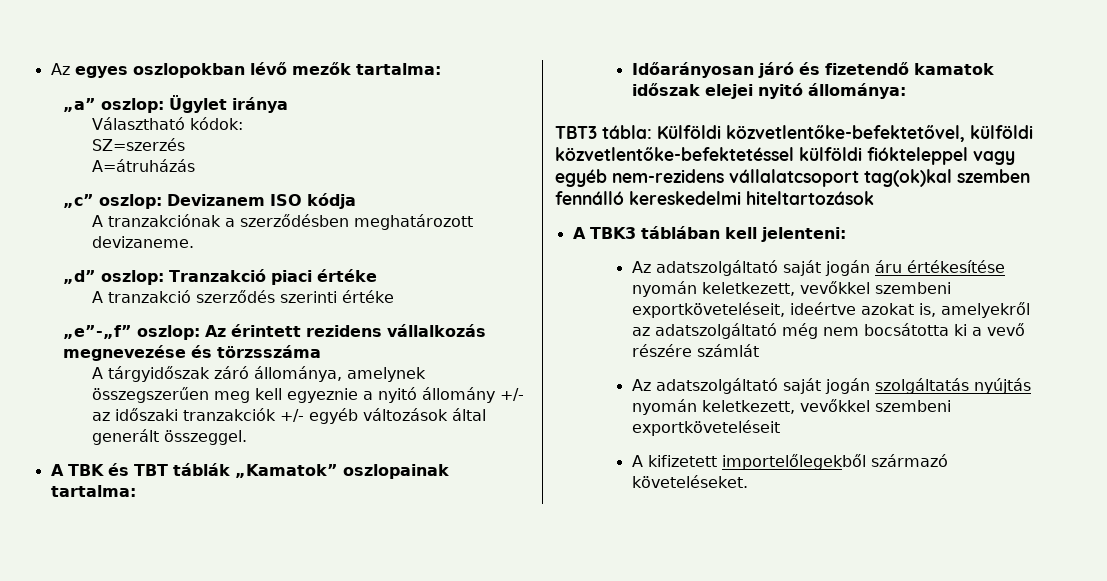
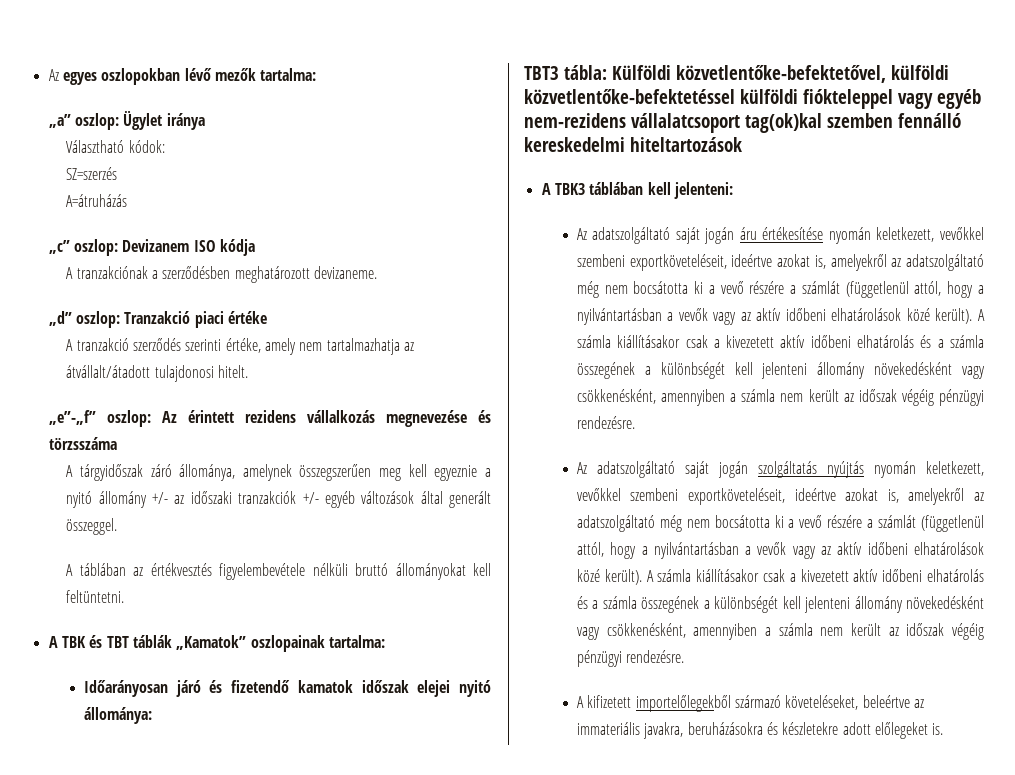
- A tranzakció szerződés szerinti értéke
+ A tranzakció szerződés szerinti értéke, amely nem tartalmazhatja az átvállalt/átadott tulajdonosi hitelt.
+ A táblában az értékvesztés figyelembevétele nélküli bruttó állományokat kell feltüntetni.
- Az adatszolgáltató saját jogán áru értékesítése nyomán keletkezett, vevőkkel szembeni exportköveteléseit, ideértve azokat is, amelyekről az adatszolgáltató még nem bocsátotta ki a vevő részére számlát
+ Az adatszolgáltató saját jogán áru értékesítése nyomán keletkezett, vevőkkel szembeni exportköveteléseit, ideértve azokat is, amelyekről az adatszolgáltató még nem bocsátotta ki a vevő részére a számlát (függetlenül attól, hogy a nyilvántartásban a vevők vagy az aktív időbeni elhatárolások közé került). A számla kiállításakor csak a kivezetett aktív időbeni elhatárolás és a számla összegének a különbségét kell jelenteni állomány növekedésként vagy csökkenésként, amennyiben a számla nem került az időszak végéig pénzügyi rendezésre.
- Az adatszolgáltató saját jogán szolgáltatás nyújtás nyomán keletkezett, vevőkkel szembeni exportköveteléseit
- A kifizetett importelőlegekből származó követeléseket.
+ Az adatszolgáltató saját jogán szolgáltatás nyújtás nyomán keletkezett, vevőkkel szembeni exportköveteléseit, ideértve azokat is, amelyekről az adatszolgáltató még nem bocsátotta ki a vevő részére a számlát (függetlenül attól, hogy a nyilvántartásban a vevők vagy az aktív időbeni elhatárolások közé került). A számla kiállításakor csak a kivezetett aktív időbeni elhatárolás és a számla összegének a különbségét kell jelenteni állomány növekedésként vagy csökkenésként, amennyiben a számla nem került az időszak végéig pénzügyi rendezésre.
+ A kifizetett importelőlegekből származó követeléseket, beleértve az immateriális javakra, beruházásokra és készletekre adott előlegeket is.

